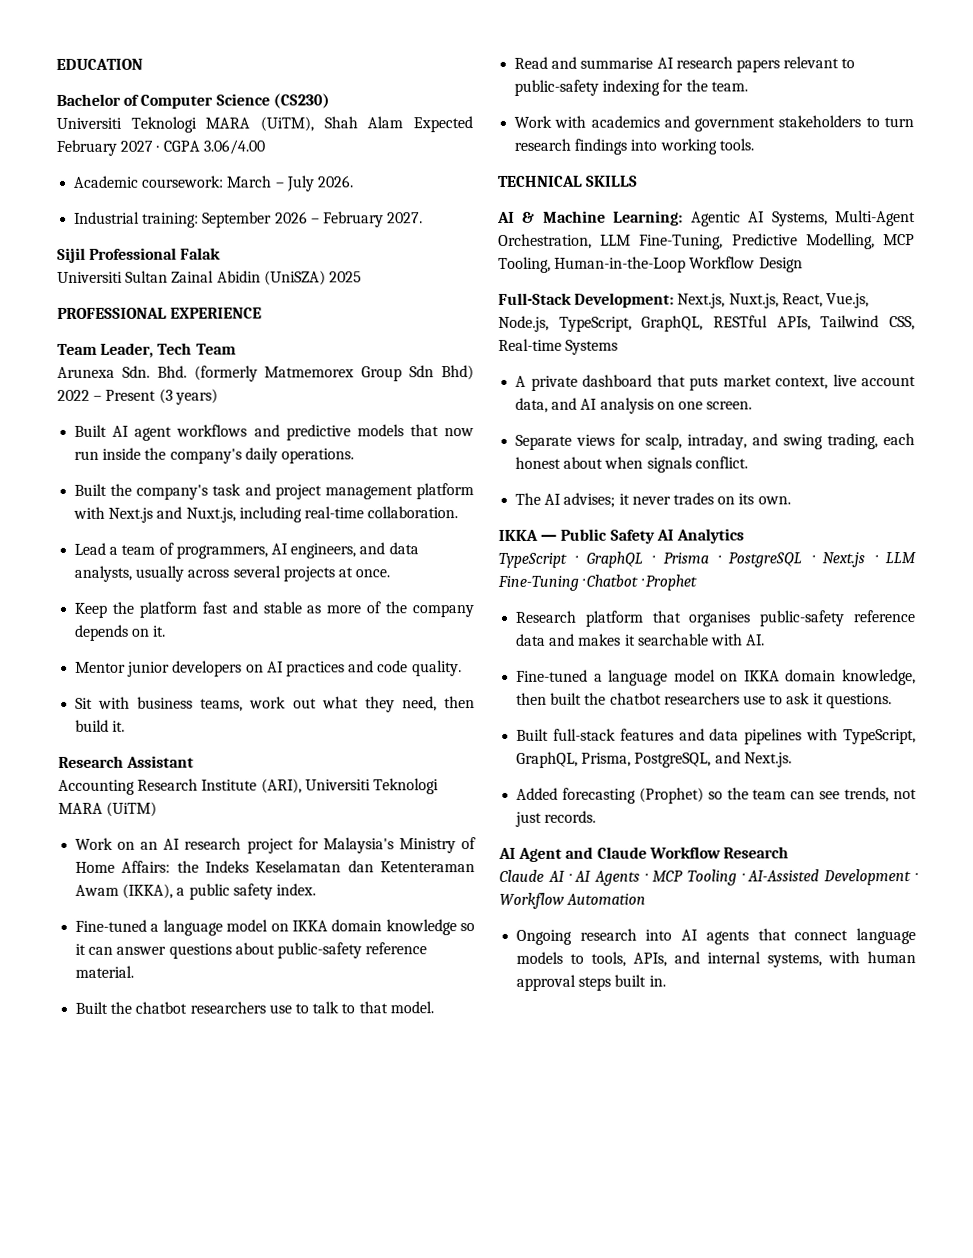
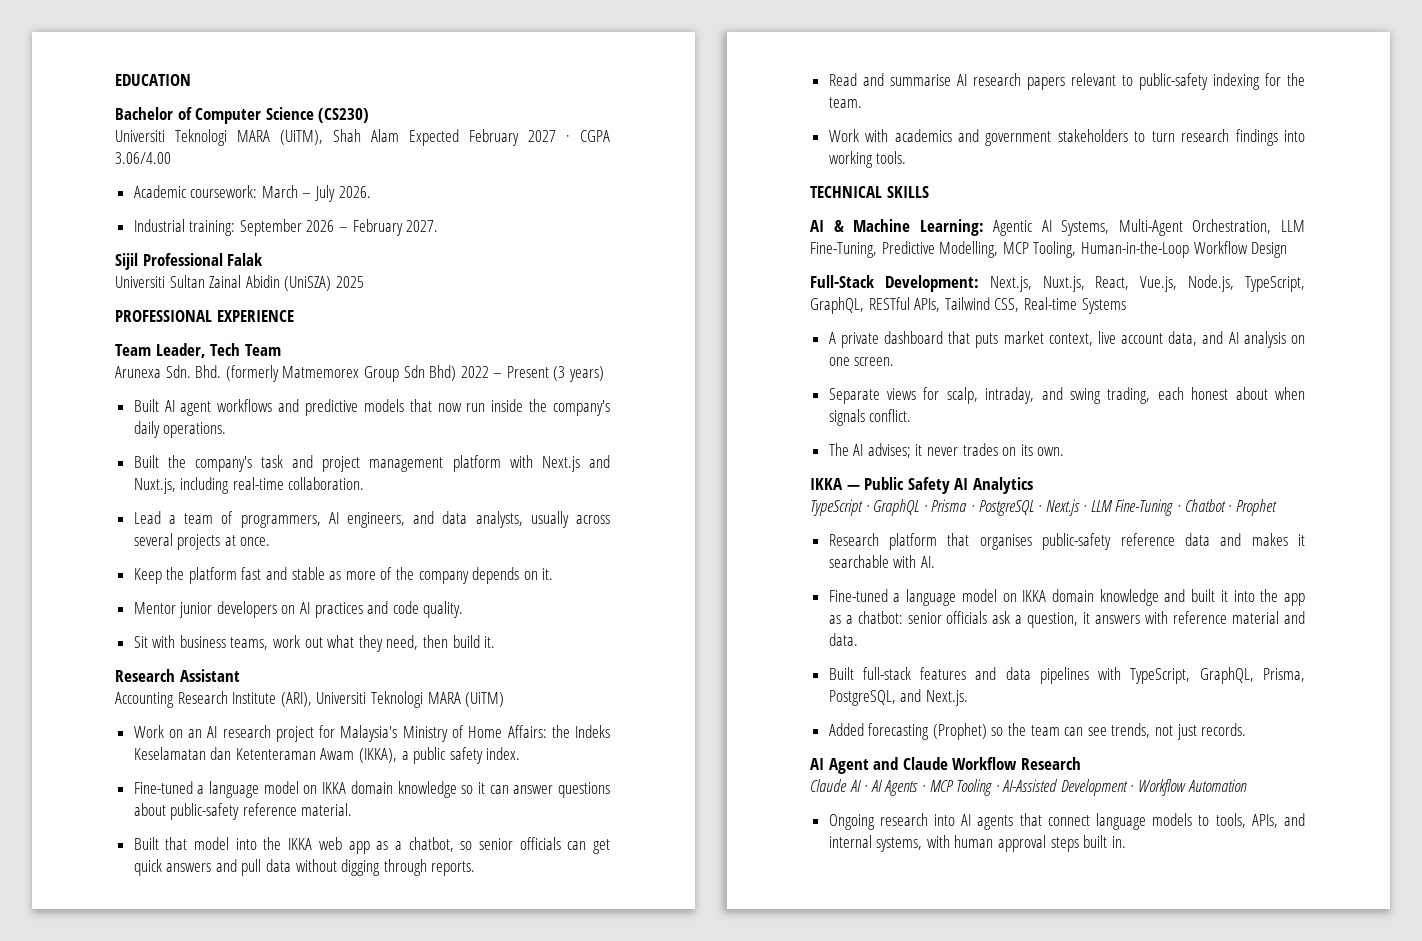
- Built the chatbot researchers use to talk to that model.
+ Built that model into the IKKA web app as a chatbot, so senior officials can get quick answers and pull data without digging through reports.
- Fine-tuned a language model on IKKA domain knowledge, then built the chatbot researchers use to ask it questions.
+ Fine-tuned a language model on IKKA domain knowledge and built it into the app as a chatbot: senior officials ask a question, it answers with reference material and data.

